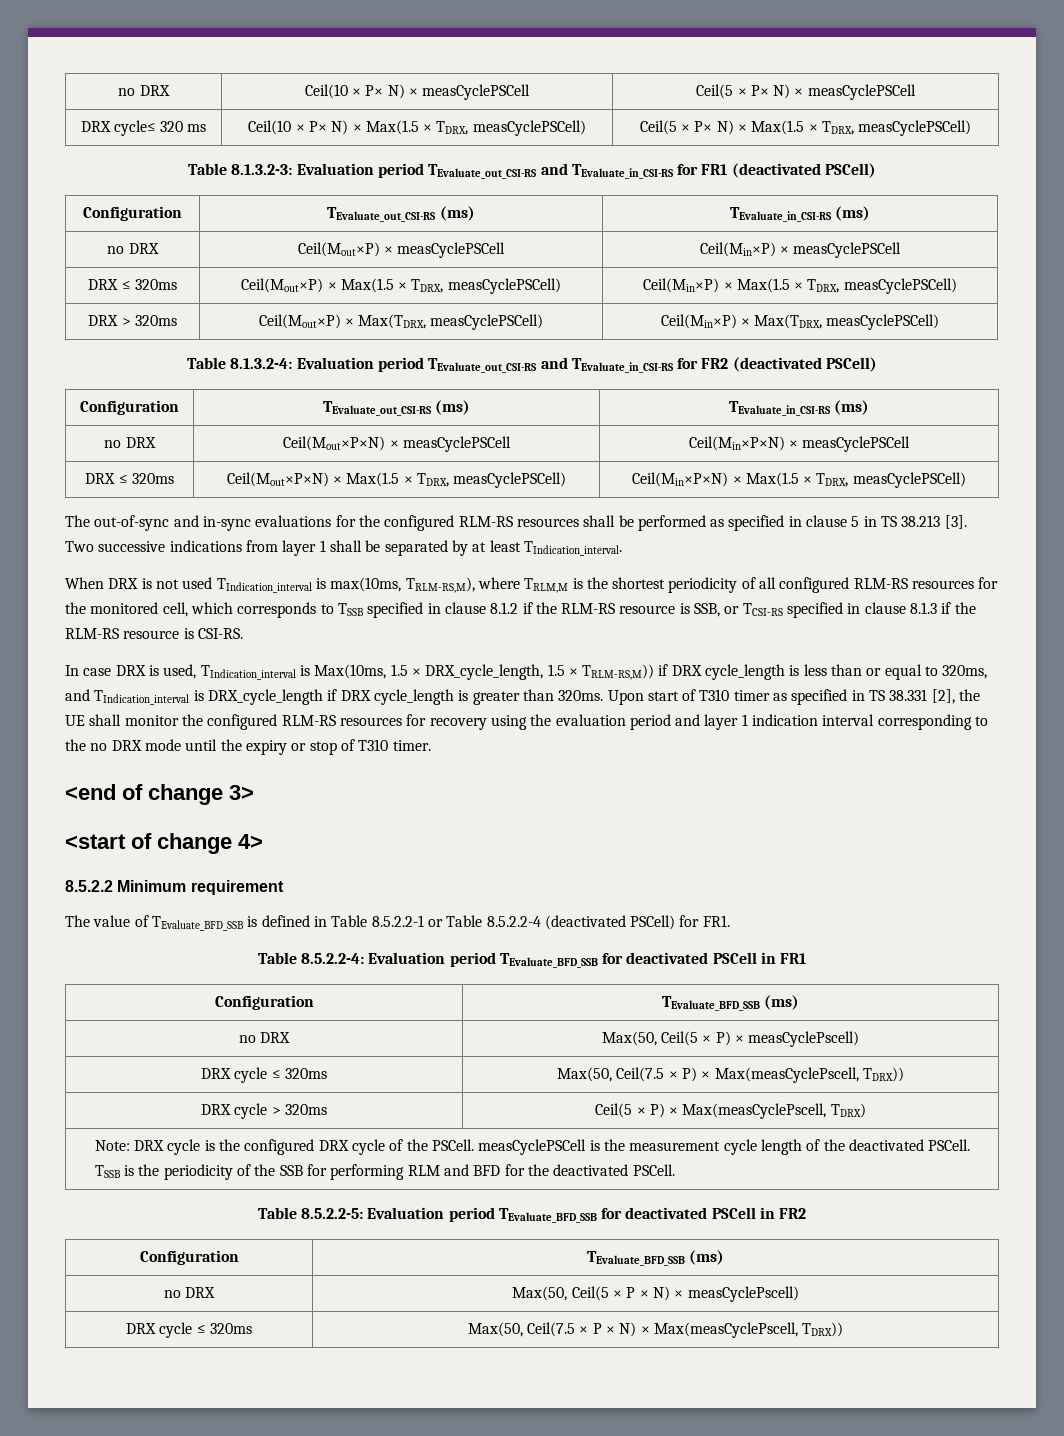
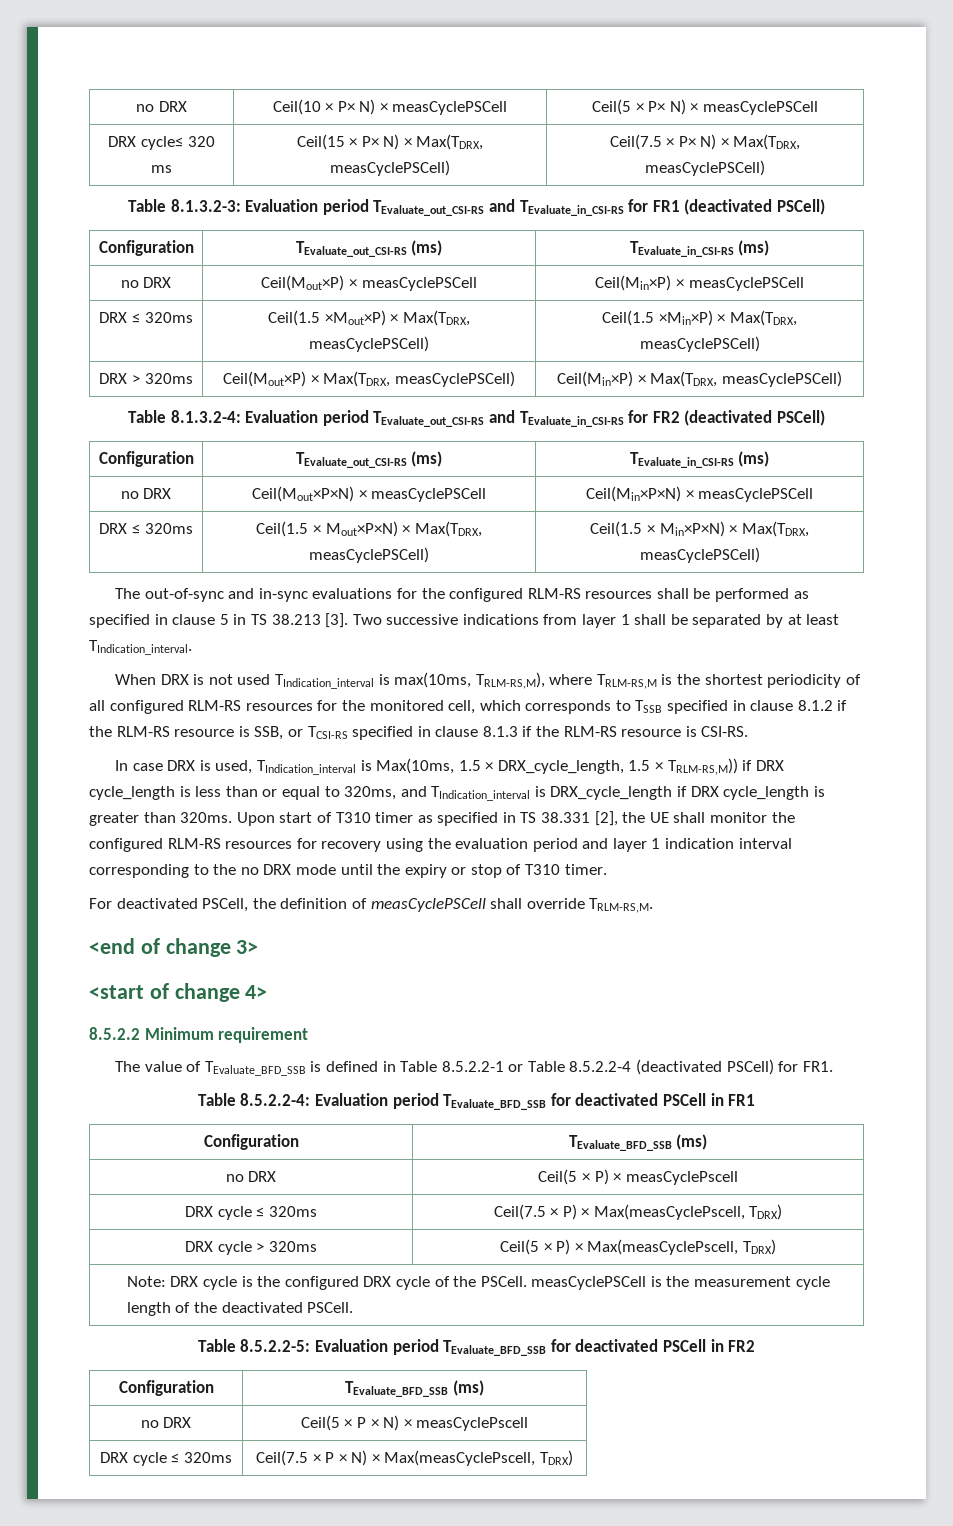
- DRX cycle≤ 320 ms | Ceil(10 × P× N) × Max(1.5 × TDRX, measCyclePSCell) | Ceil(5 × P× N) × Max(1.5 × TDRX, measCyclePSCell)
+ DRX cycle≤ 320 ms | Ceil(15 × P× N) × Max(TDRX, measCyclePSCell) | Ceil(7.5 × P× N) × Max(TDRX, measCyclePSCell)
- DRX ≤ 320ms | Ceil(Mout×P) × Max(1.5 × TDRX, measCyclePSCell) | Ceil(Min×P) × Max(1.5 × TDRX, measCyclePSCell)
+ DRX ≤ 320ms | Ceil(1.5 ×Mout×P) × Max(TDRX, measCyclePSCell) | Ceil(1.5 ×Min×P) × Max(TDRX, measCyclePSCell)
- DRX ≤ 320ms | Ceil(Mout×P×N) × Max(1.5 × TDRX, measCyclePSCell) | Ceil(Min×P×N) × Max(1.5 × TDRX, measCyclePSCell)
+ DRX ≤ 320ms | Ceil(1.5 × Mout×P×N) × Max(TDRX, measCyclePSCell) | Ceil(1.5 × Min×P×N) × Max(TDRX, measCyclePSCell)
- When DRX is not used TIndication_interval is max(10ms, TRLM-RS,M), where TRLM,M is the shortest periodicity of all configured RLM-RS resources for the monitored cell, which corresponds to TSSB specified in clause 8.1.2 if the RLM-RS resource is SSB, or TCSI-RS specified in clause 8.1.3 if the RLM-RS resource is CSI-RS.
+ When DRX is not used TIndication_interval is max(10ms, TRLM-RS,M), where TRLM-RS,M is the shortest periodicity of all configured RLM-RS resources for the monitored cell, which corresponds to TSSB specified in clause 8.1.2 if the RLM-RS resource is SSB, or TCSI-RS specified in clause 8.1.3 if the RLM-RS resource is CSI-RS.
+ For deactivated PSCell, the definition of measCyclePSCell shall override TRLM-RS,M.
- no DRX | Max(50, Ceil(5 × P) × measCyclePscell)
- DRX cycle ≤ 320ms | Max(50, Ceil(7.5 × P) × Max(measCyclePscell, TDRX))
+ no DRX | Ceil(5 × P) × measCyclePscell
+ DRX cycle ≤ 320ms | Ceil(7.5 × P) × Max(measCyclePscell, TDRX)
- Note: DRX cycle is the configured DRX cycle of the PSCell. measCyclePSCell is the measurement cycle length of the deactivated PSCell. TSSB is the periodicity of the SSB for performing RLM and BFD for the deactivated PSCell.
+ Note: DRX cycle is the configured DRX cycle of the PSCell. measCyclePSCell is the measurement cycle length of the deactivated PSCell.
- no DRX | Max(50, Ceil(5 × P × N) × measCyclePscell)
- DRX cycle ≤ 320ms | Max(50, Ceil(7.5 × P × N) × Max(measCyclePscell, TDRX))
+ no DRX | Ceil(5 × P × N) × measCyclePscell
+ DRX cycle ≤ 320ms | Ceil(7.5 × P × N) × Max(measCyclePscell, TDRX)

